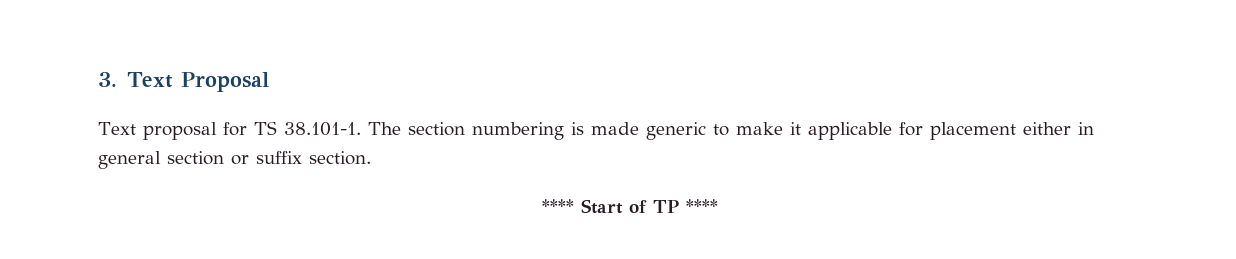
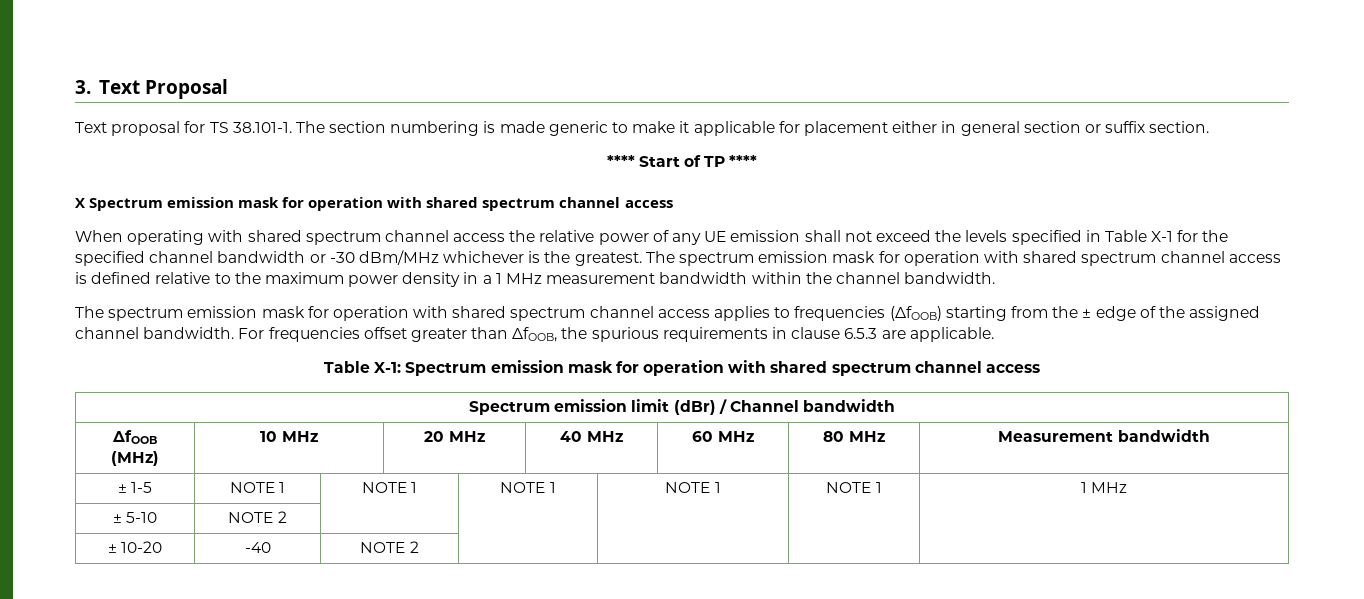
+ X Spectrum emission mask for operation with shared spectrum channel access
+ When operating with shared spectrum channel access the relative power of any UE emission shall not exceed the levels specified in Table X-1 for the specified channel bandwidth or -30 dBm/MHz whichever is the greatest. The spectrum emission mask for operation with shared spectrum channel access is defined relative to the maximum power density in a 1 MHz measurement bandwidth within the channel bandwidth.
+ The spectrum emission mask for operation with shared spectrum channel access applies to frequencies (ΔfOOB) starting from the ± edge of the assigned channel bandwidth. For frequencies offset greater than ΔfOOB, the spurious requirements in clause 6.5.3 are applicable.
+ Table X-1: Spectrum emission mask for operation with shared spectrum channel access
+ Spectrum emission limit (dBr) / Channel bandwidth
+ ΔfOOB
+ (MHz) | 10 MHz | 20 MHz | 40 MHz | 60 MHz | 80 MHz | Measurement bandwidth
+ ± 1-5 | NOTE 1 | NOTE 1 | NOTE 1 | NOTE 1 | NOTE 1 | 1 MHz
+ ± 5-10 | NOTE 2 | | | | |
+ ± 10-20 | -40 | NOTE 2 | | | |

